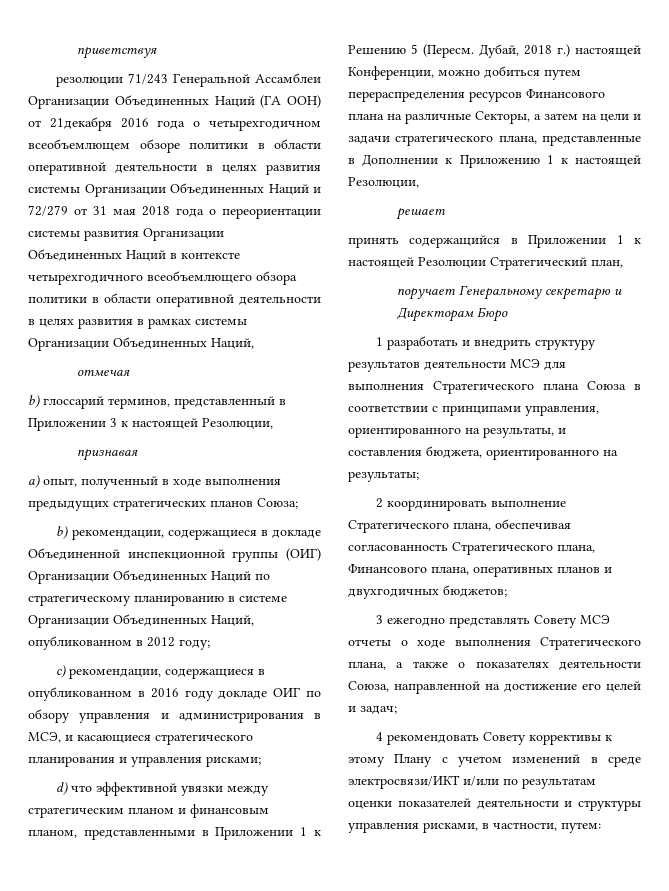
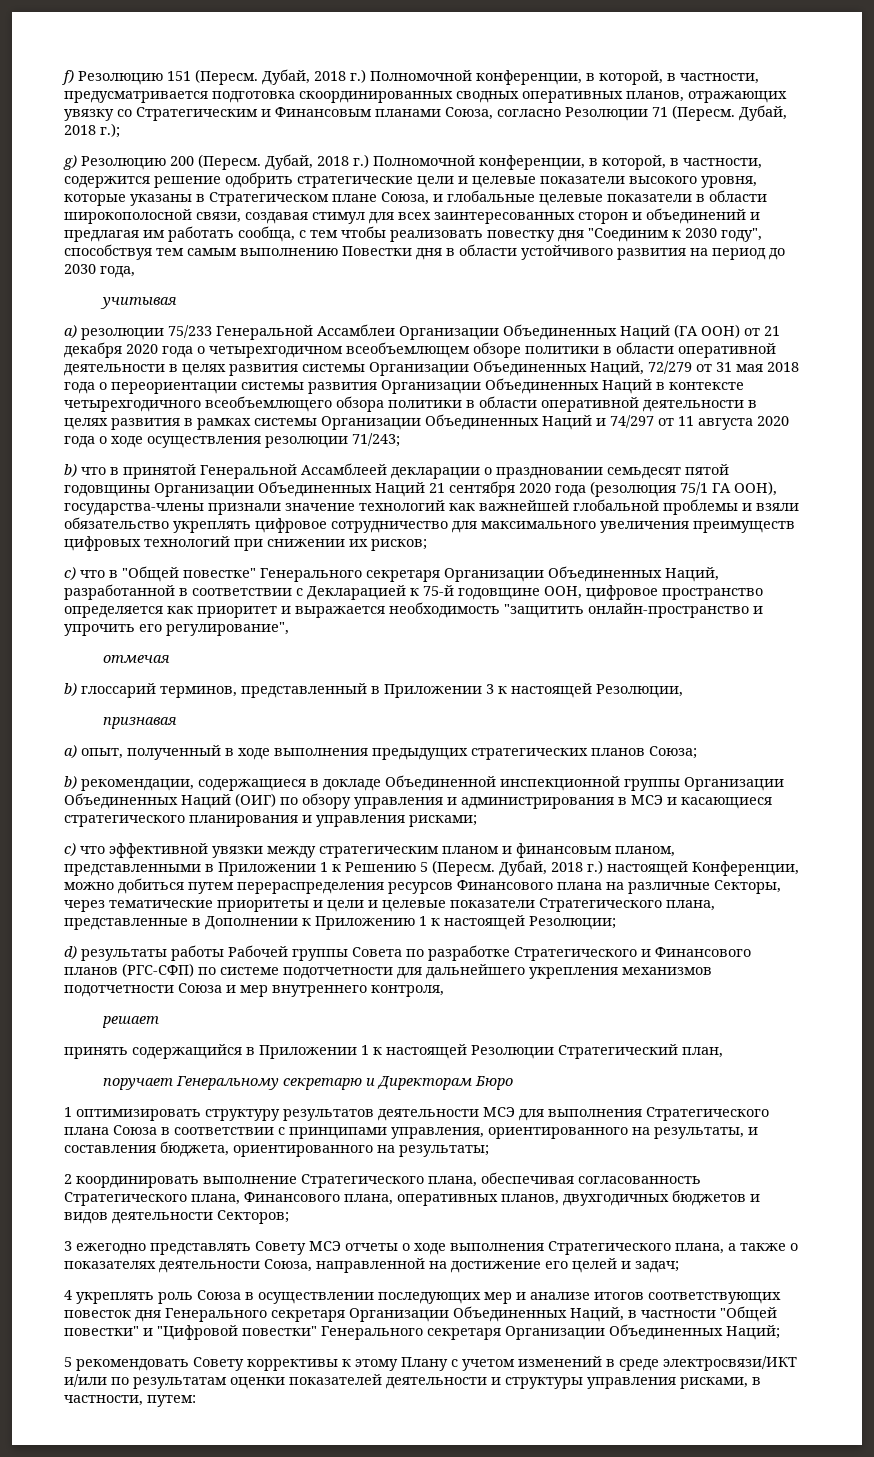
- приветствуя
- резолюции 71/243 Генеральной Ассамблеи Организации Объединенных Наций (ГА ООН) от 21декабря 2016 года о четырехгодичном всеобъемлющем обзоре политики в области оперативной деятельности в целях развития системы Организации Объединенных Наций и 72/279 от 31 мая 2018 года о переориентации системы развития Организации Объединенных Наций в контексте четырехгодичного всеобъемлющего обзора политики в области оперативной деятельности в целях развития в рамках системы Организации Объединенных Наций,
+ f) Резолюцию 151 (Пересм. Дубай, 2018 г.) Полномочной конференции, в которой, в частности, предусматривается подготовка скоординированных сводных оперативных планов, отражающих увязку со Стратегическим и Финансовым планами Союза, согласно Резолюции 71 (Пересм. Дубай, 2018 г.);
+ g) Резолюцию 200 (Пересм. Дубай, 2018 г.) Полномочной конференции, в которой, в частности, содержится решение одобрить стратегические цели и целевые показатели высокого уровня, которые указаны в Стратегическом плане Союза, и глобальные целевые показатели в области широкополосной связи, создавая стимул для всех заинтересованных сторон и объединений и предлагая им работать сообща, с тем чтобы реализовать повестку дня "Соединим к 2030 году", способствуя тем самым выполнению Повестки дня в области устойчивого развития на период до 2030 года,
+ учитывая
+ a) резолюции 75/233 Генеральной Ассамблеи Организации Объединенных Наций (ГА ООН) от 21 декабря 2020 года о четырехгодичном всеобъемлющем обзоре политики в области оперативной деятельности в целях развития системы Организации Объединенных Наций, 72/279 от 31 мая 2018 года о переориентации системы развития Организации Объединенных Наций в контексте четырехгодичного всеобъемлющего обзора политики в области оперативной деятельности в целях развития в рамках системы Организации Объединенных Наций и 74/297 от 11 августа 2020 года о ходе осуществления резолюции 71/243;
+ b) что в принятой Генеральной Ассамблеей декларации о праздновании семьдесят пятой годовщины Организации Объединенных Наций 21 сентября 2020 года (резолюция 75/1 ГА ООН), государства-члены признали значение технологий как важнейшей глобальной проблемы и взяли обязательство укреплять цифровое сотрудничество для максимального увеличения преимуществ цифровых технологий при снижении их рисков;
+ c) что в "Общей повестке" Генерального секретаря Организации Объединенных Наций, разработанной в соответствии с Декларацией к 75-й годовщине ООН, цифровое пространство определяется как приоритет и выражается необходимость "защитить онлайн-пространство и упрочить его регулирование",
- b) рекомендации, содержащиеся в докладе Объединенной инспекционной группы (ОИГ) Организации Объединенных Наций по стратегическому планированию в системе Организации Объединенных Наций, опубликованном в 2012 году;
- c) рекомендации, содержащиеся в опубликованном в 2016 году докладе ОИГ по обзору управления и администрирования в МСЭ, и касающиеся стратегического планирования и управления рисками;
+ b) рекомендации, содержащиеся в докладе Объединенной инспекционной группы Организации Объединенных Наций (ОИГ) по обзору управления и администрирования в МСЭ и касающиеся стратегического планирования и управления рисками;
- d) что эффективной увязки между стратегическим планом и финансовым планом, представленными в Приложении 1 к Решению 5 (Пересм.
+ c) что эффективной увязки между стратегическим планом и финансовым планом, представленными в Приложении 1 к Решению 5 (Пересм.
- Дубай, 2018 г.) настоящей Конференции, можно добиться путем перераспределения ресурсов Финансового плана на различные Секторы, а затем на цели и задачи стратегического плана, представленные в Дополнении к Приложению 1 к настоящей Резолюции,
+ Дубай, 2018 г.) настоящей Конференции, можно добиться путем перераспределения ресурсов Финансового плана на различные Секторы, через тематические приоритеты и цели и целевые показатели Стратегического плана, представленные в Дополнении к Приложению 1 к настоящей Резолюции;
+ d) результаты работы Рабочей группы Совета по разработке Стратегического и Финансового планов (РГС-СФП) по системе подотчетности для дальнейшего укрепления механизмов подотчетности Союза и мер внутреннего контроля,
- 1 разработать и внедрить структуру результатов деятельности МСЭ для выполнения Стратегического плана Союза в соответствии с принципами управления, ориентированного на результаты, и составления бюджета, ориентированного на результаты;
+ 1 оптимизировать структуру результатов деятельности МСЭ для выполнения Стратегического плана Союза в соответствии с принципами управления, ориентированного на результаты, и составления бюджета, ориентированного на результаты;
- 2 координировать выполнение Стратегического плана, обеспечивая согласованность Стратегического плана, Финансового плана, оперативных планов и двухгодичных бюджетов;
+ 2 координировать выполнение Стратегического плана, обеспечивая согласованность Стратегического плана, Финансового плана, оперативных планов, двухгодичных бюджетов и видов деятельности Секторов;
- 4 рекомендовать Совету коррективы к этому Плану с учетом изменений в среде электросвязи/ИКТ и/или по результатам оценки показателей деятельности и структуры управления рисками, в частности, путем:
+ 4 укреплять роль Союза в осуществлении последующих мер и анализе итогов соответствующих повесток дня Генерального секретаря Организации Объединенных Наций, в частности "Общей повестки" и "Цифровой повестки" Генерального секретаря Организации Объединенных Наций;
+ 5 рекомендовать Совету коррективы к этому Плану с учетом изменений в среде электросвязи/ИКТ и/или по результатам оценки показателей деятельности и структуры управления рисками, в частности, путем:

